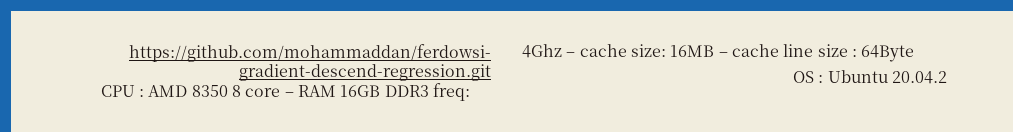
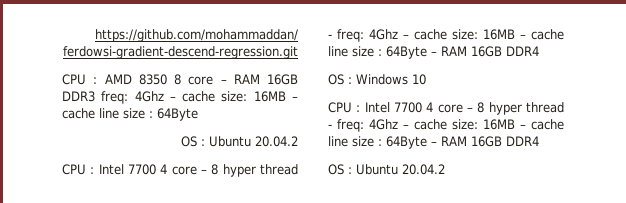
  CPU : AMD 8350 8 core – RAM 16GB DDR3 freq: 4Ghz – cache size: 16MB – cache line size : 64Byte
+ OS : Ubuntu 20.04.2
+ CPU : Intel 7700 4 core – 8 hyper thread - freq: 4Ghz – cache size: 16MB – cache line size : 64Byte – RAM 16GB DDR4
+ OS : Windows 10
+ CPU : Intel 7700 4 core – 8 hyper thread - freq: 4Ghz – cache size: 16MB – cache line size : 64Byte – RAM 16GB DDR4

